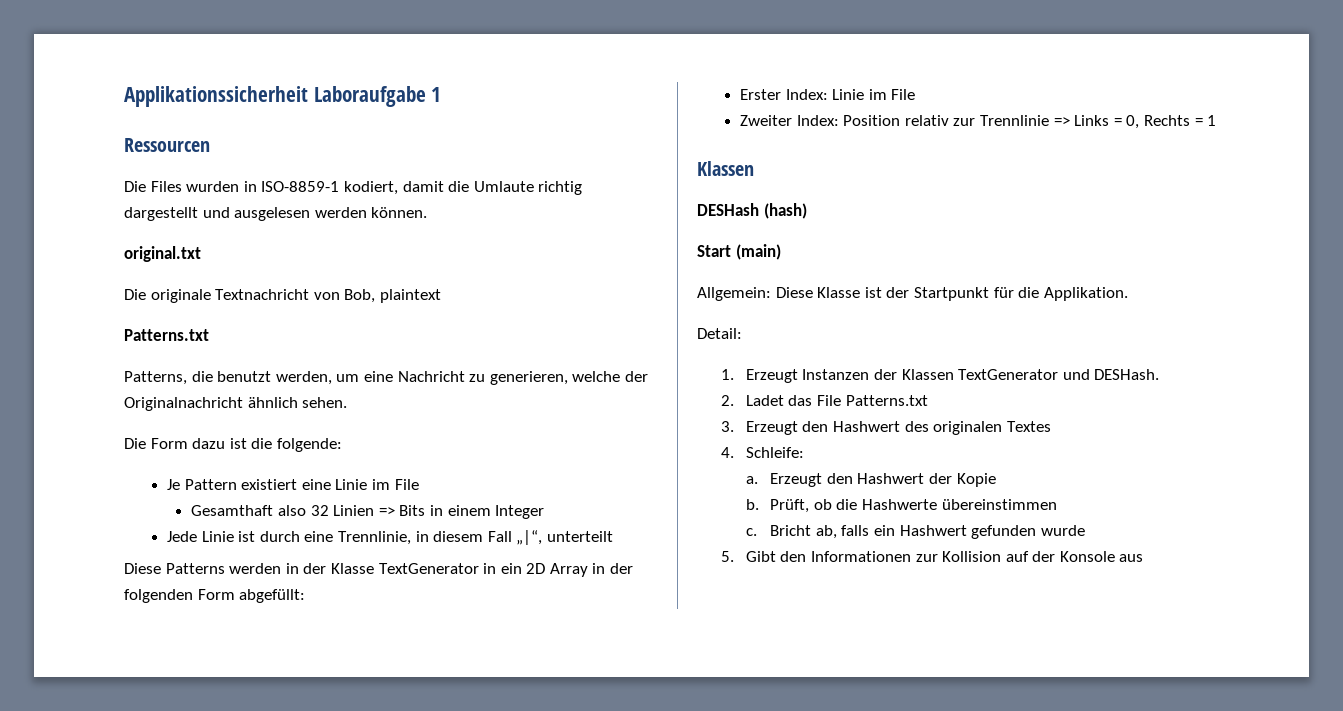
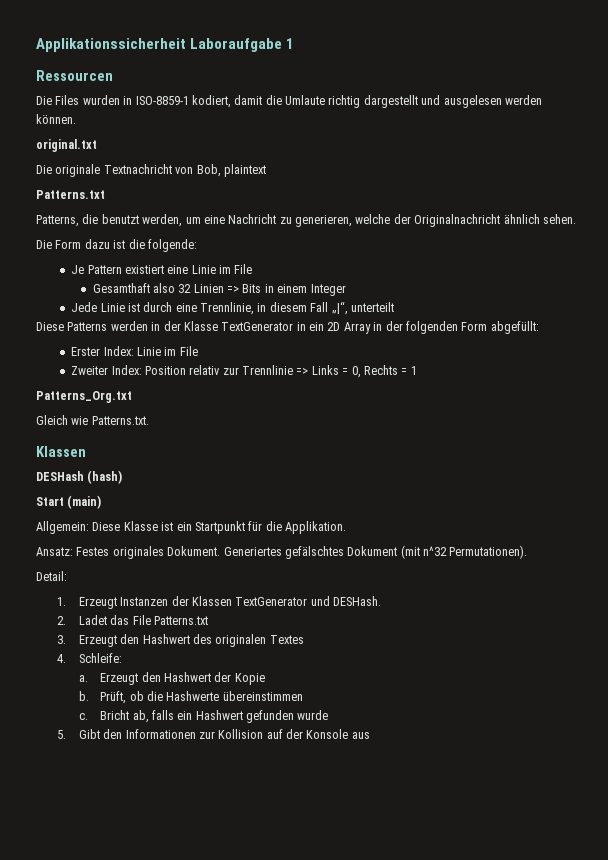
+ Patterns_Org.txt
+ Gleich wie Patterns.txt.
- Allgemein: Diese Klasse ist der Startpunkt für die Applikation.
+ Allgemein: Diese Klasse ist ein Startpunkt für die Applikation.
+ Ansatz: Festes originales Dokument. Generiertes gefälschtes Dokument (mit n^32 Permutationen).

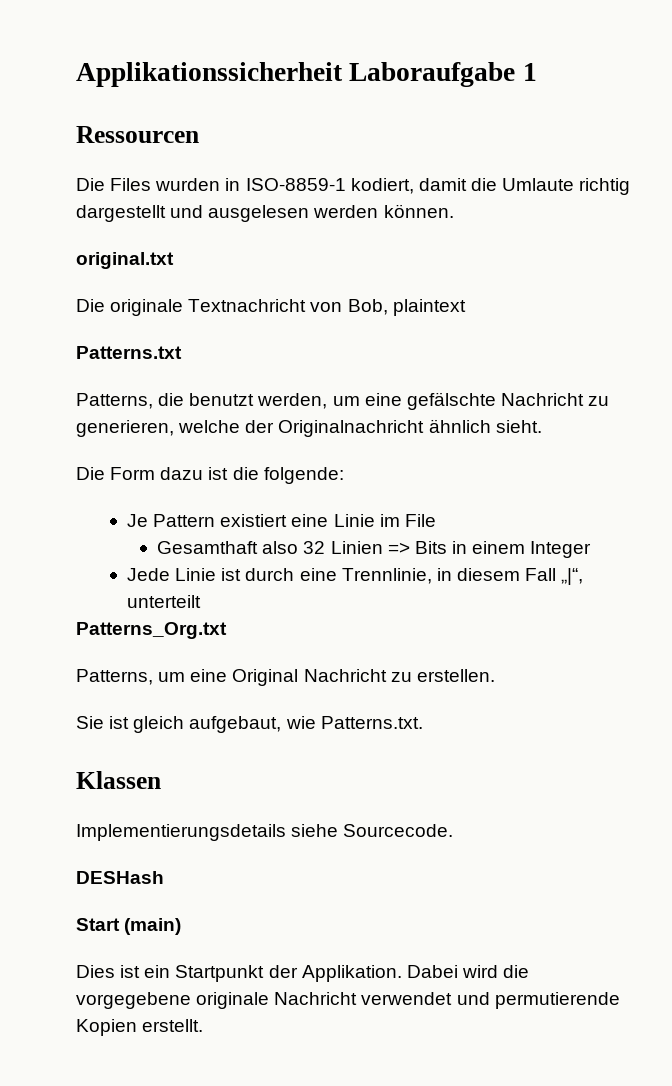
- Patterns, die benutzt werden, um eine Nachricht zu generieren, welche der Originalnachricht ähnlich sehen.
+ Patterns, die benutzt werden, um eine gefälschte Nachricht zu generieren, welche der Originalnachricht ähnlich sieht.
- Diese Patterns werden in der Klasse TextGenerator in ein 2D Array in der folgenden Form abgefüllt:
- Erster Index: Linie im File
- Zweiter Index: Position relativ zur Trennlinie => Links = 0, Rechts = 1
  Patterns_Org.txt
- Gleich wie Patterns.txt.
+ Patterns, um eine Original Nachricht zu erstellen.
+ Sie ist gleich aufgebaut, wie Patterns.txt.
+ Implementierungsdetails siehe Sourcecode.
- DESHash (hash)
+ DESHash
- Allgemein: Diese Klasse ist ein Startpunkt für die Applikation.
- Ansatz: Festes originales Dokument. Generiertes gefälschtes Dokument (mit n^32 Permutationen).
- Detail:
- 1. Erzeugt Instanzen der Klassen TextGenerator und DESHash.
- 2. Ladet das File Patterns.txt
- 3. Erzeugt den Hashwert des originalen Textes
- 4. Schleife:
- a. Erzeugt den Hashwert der Kopie
- b. Prüft, ob die Hashwerte übereinstimmen
- c. Bricht ab, falls ein Hashwert gefunden wurde
- 5. Gibt den Informationen zur Kollision auf der Konsole aus
+ Dies ist ein Startpunkt der Applikation. Dabei wird die vorgegebene originale Nachricht verwendet und permutierende Kopien erstellt.

